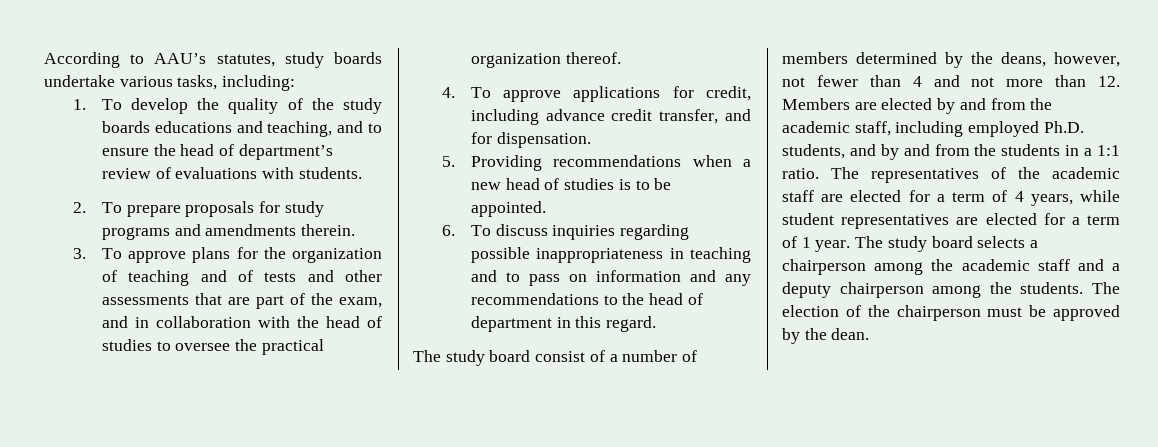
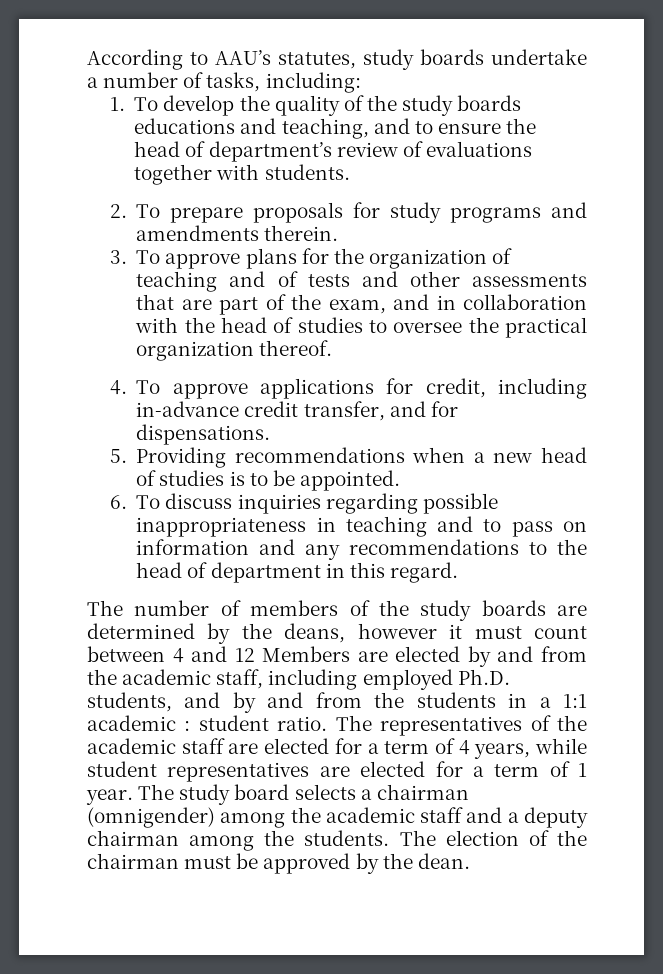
- According to AAU’s statutes, study boards undertake various tasks, including:
+ According to AAU’s statutes, study boards undertake a number of tasks, including:
- 1. To develop the quality of the study boards educations and teaching, and to ensure the head of department’s review of evaluations with students.
+ 1. To develop the quality of the study boards educations and teaching, and to ensure the head of department’s review of evaluations together with students.
- 4. To approve applications for credit, including advance credit transfer, and for dispensation.
+ 4. To approve applications for credit, including in-advance credit transfer, and for dispensations.
- The study board consist of a number of members determined by the deans, however, not fewer than 4 and not more than 12. Members are elected by and from the academic staff, including employed Ph.D. students, and by and from the students in a 1:1 ratio.
+ The number of members of the study boards are determined by the deans, however it must count between 4 and 12 Members are elected by and from the academic staff, including employed Ph.D. students, and by and from the students in a 1:1 academic : student ratio.
- The study board selects a chairperson among the academic staff and a deputy chairperson among the students.
+ The study board selects a chairman (omnigender) among the academic staff and a deputy chairman among the students.
- The election of the chairperson must be approved by the dean.
+ The election of the chairman must be approved by the dean.

